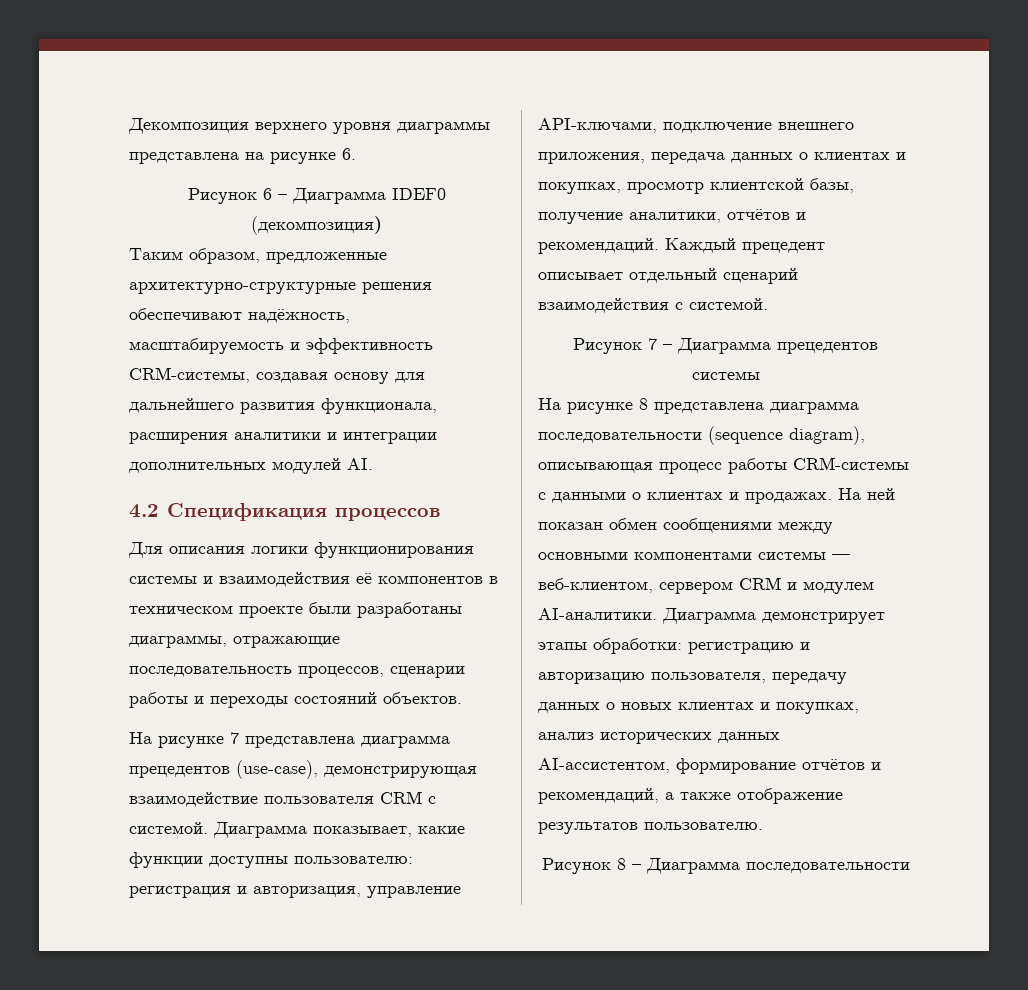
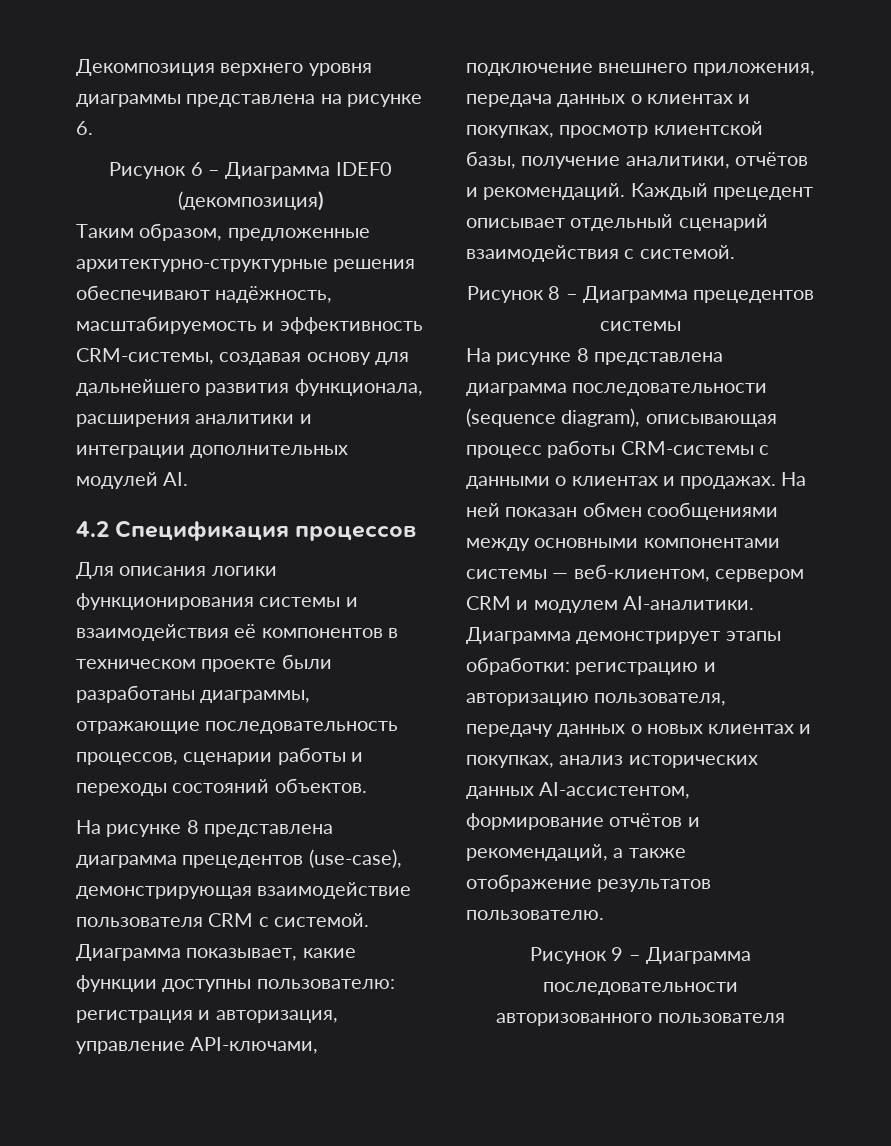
- На рисунке 7 представлена диаграмма прецедентов (use-case), демонстрирующая взаимодействие пользователя CRM с системой.
+ На рисунке 8 представлена диаграмма прецедентов (use-case), демонстрирующая взаимодействие пользователя CRM с системой.
- Рисунок 7 – Диаграмма прецедентов системы
+ Рисунок 8 – Диаграмма прецедентов системы
- Рисунок 8 – Диаграмма последовательности
+ Рисунок 9 – Диаграмма последовательности авторизованного пользователя

